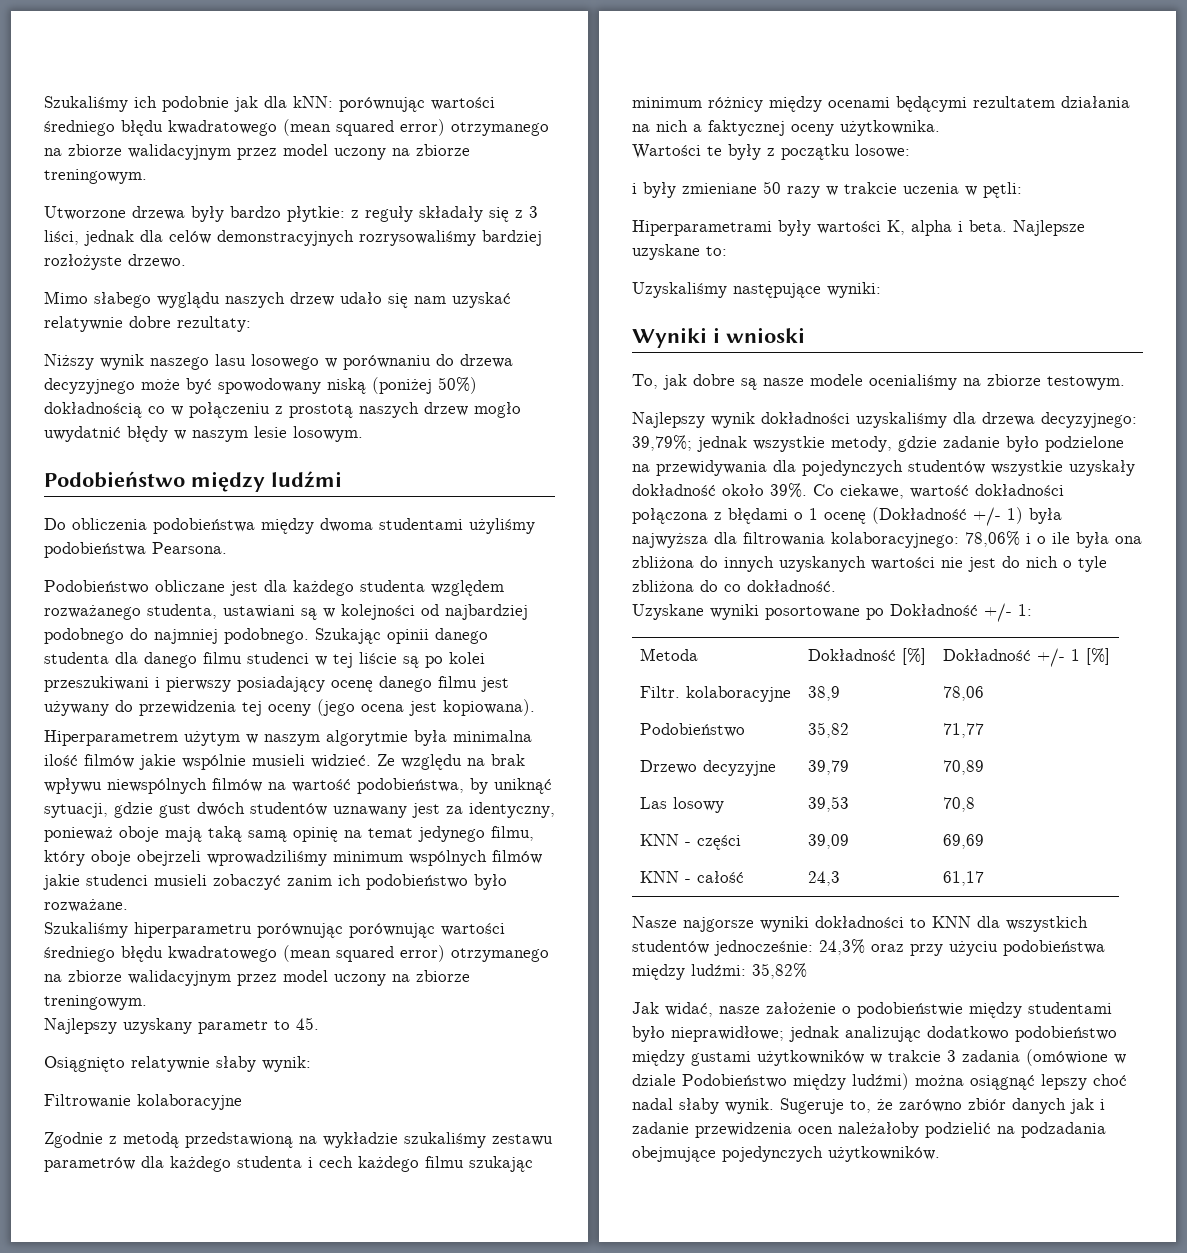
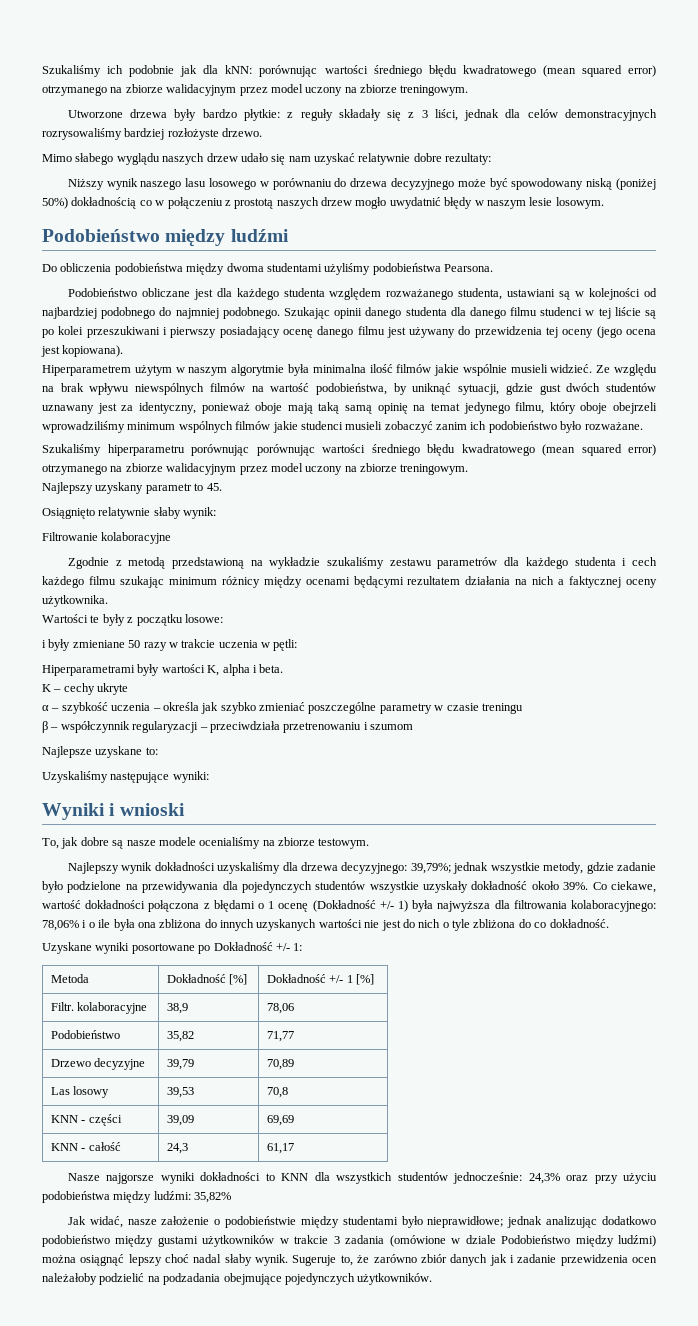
- Hiperparametrami były wartości K, alpha i beta. Najlepsze uzyskane to:
+ Hiperparametrami były wartości K, alpha i beta.
+ K – cechy ukryte
+ α – szybkość uczenia – określa jak szybko zmieniać poszczególne parametry w czasie treningu
+ β – współczynnik regularyzacji – przeciwdziała przetrenowaniu i szumom
+ Najlepsze uzyskane to:

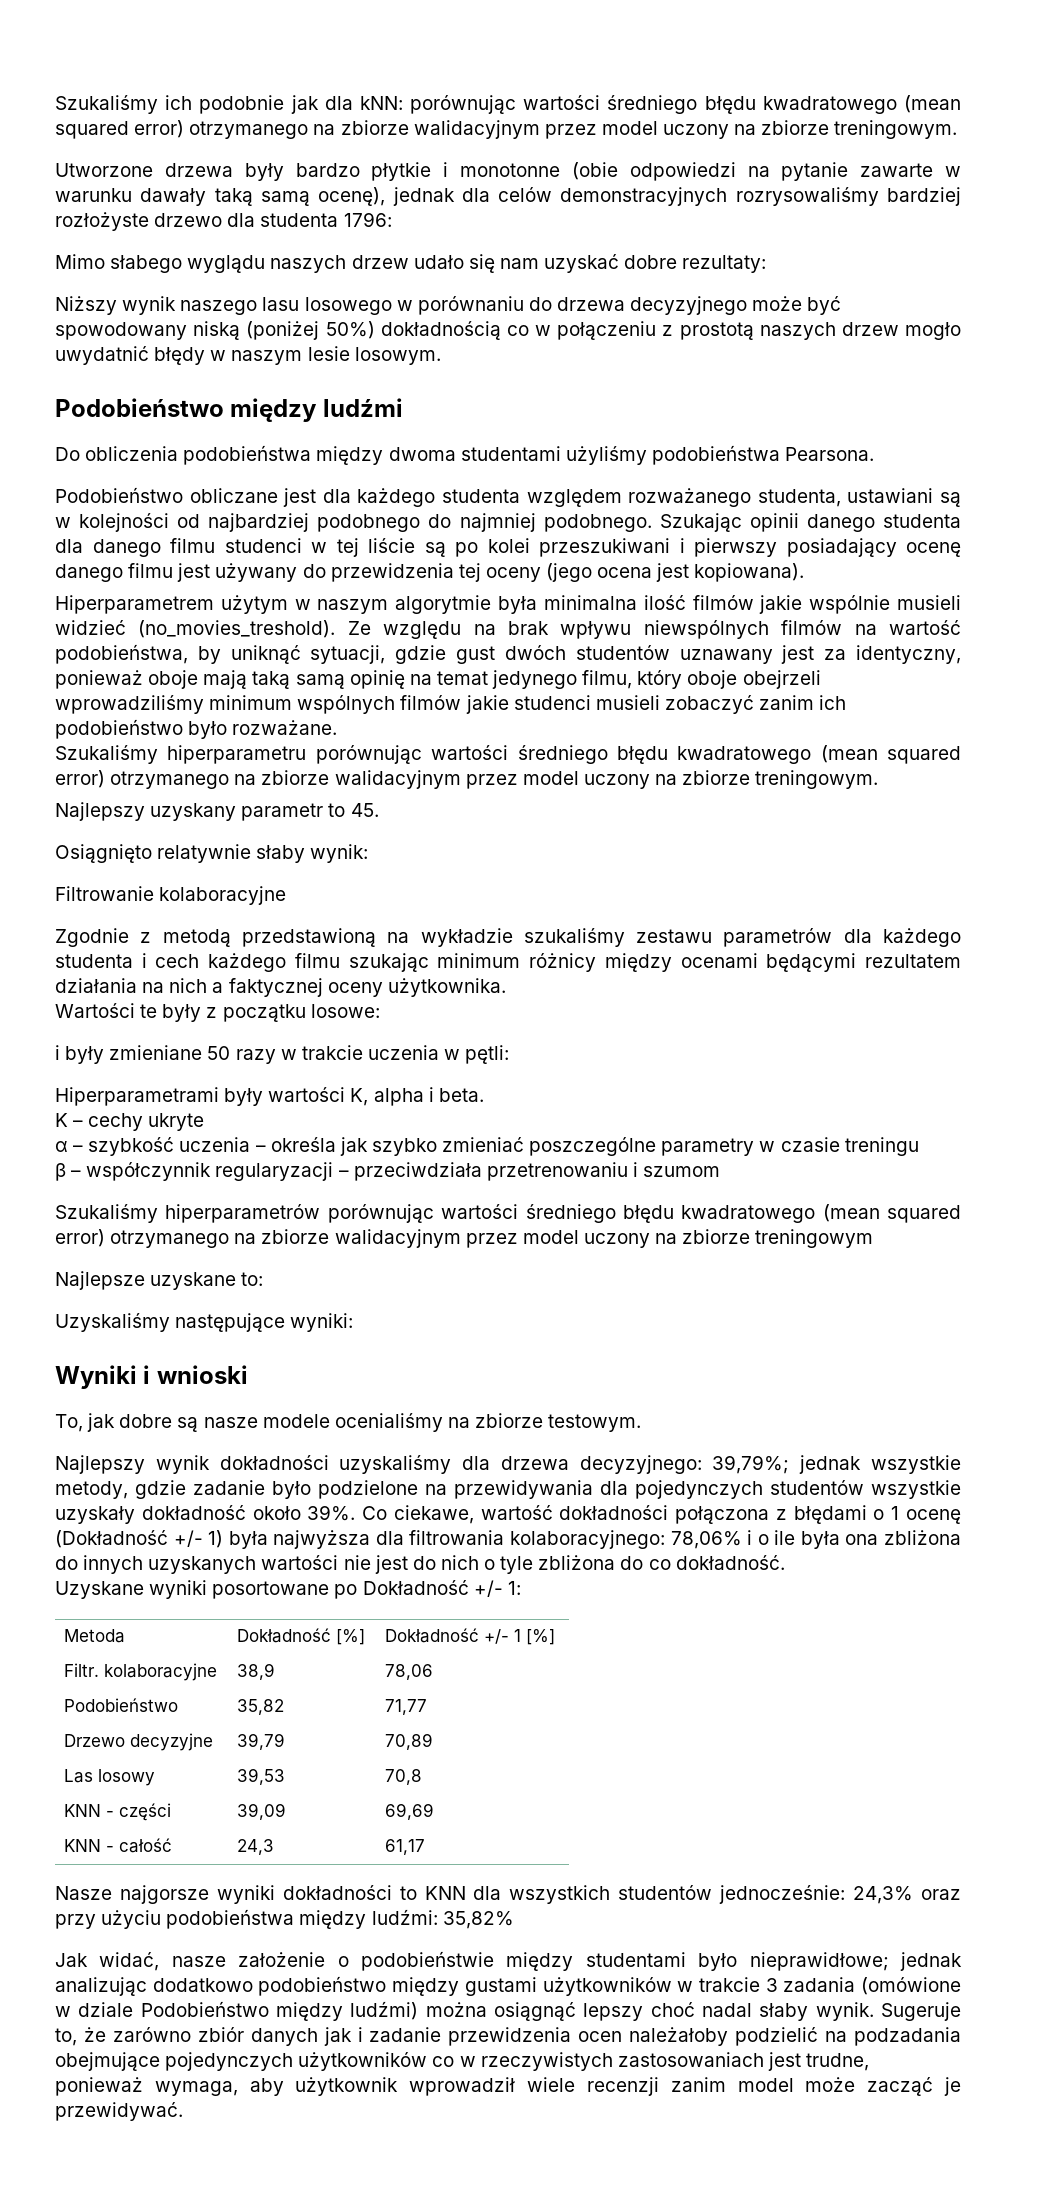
- Utworzone drzewa były bardzo płytkie: z reguły składały się z 3 liści, jednak dla celów demonstracyjnych rozrysowaliśmy bardziej rozłożyste drzewo.
+ Utworzone drzewa były bardzo płytkie i monotonne (obie odpowiedzi na pytanie zawarte w warunku dawały taką samą ocenę), jednak dla celów demonstracyjnych rozrysowaliśmy bardziej rozłożyste drzewo dla studenta 1796:
- Mimo słabego wyglądu naszych drzew udało się nam uzyskać relatywnie dobre rezultaty:
+ Mimo słabego wyglądu naszych drzew udało się nam uzyskać dobre rezultaty:
- Hiperparametrem użytym w naszym algorytmie była minimalna ilość filmów jakie wspólnie musieli widzieć.
+ Hiperparametrem użytym w naszym algorytmie była minimalna ilość filmów jakie wspólnie musieli widzieć (no_movies_treshold).
- Szukaliśmy hiperparametru porównując porównując wartości średniego błędu kwadratowego (mean squared error) otrzymanego na zbiorze walidacyjnym przez model uczony na zbiorze treningowym.
+ Szukaliśmy hiperparametru porównując wartości średniego błędu kwadratowego (mean squared error) otrzymanego na zbiorze walidacyjnym przez model uczony na zbiorze treningowym.
+ Szukaliśmy hiperparametrów porównując wartości średniego błędu kwadratowego (mean squared error) otrzymanego na zbiorze walidacyjnym przez model uczony na zbiorze treningowym
- Sugeruje to, że zarówno zbiór danych jak i zadanie przewidzenia ocen należałoby podzielić na podzadania obejmujące pojedynczych użytkowników.
+ Sugeruje to, że zarówno zbiór danych jak i zadanie przewidzenia ocen należałoby podzielić na podzadania obejmujące pojedynczych użytkowników co w rzeczywistych zastosowaniach jest trudne, ponieważ wymaga, aby użytkownik wprowadził wiele recenzji zanim model może zacząć je przewidywać.

